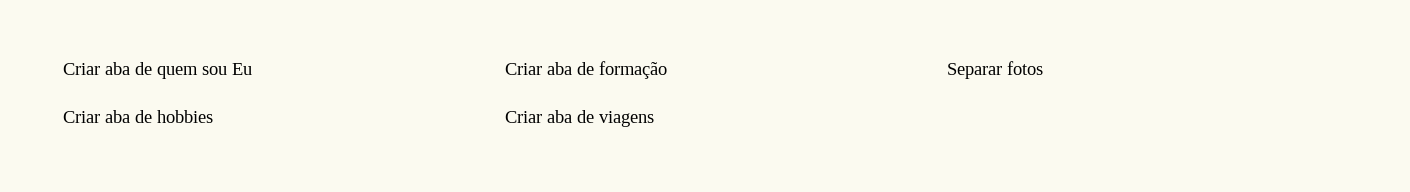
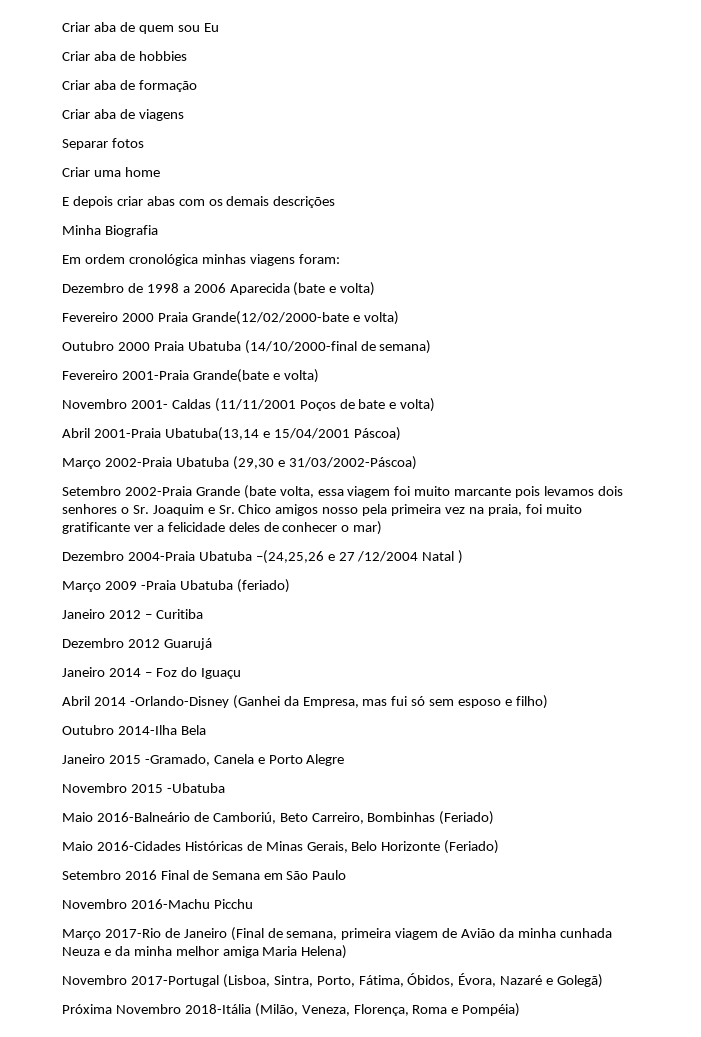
+ Criar uma home
+ E depois criar abas com os demais descrições
+ Minha Biografia
+ Em ordem cronológica minhas viagens foram:
+ Dezembro de 1998 a 2006 Aparecida (bate e volta)
+ Fevereiro 2000 Praia Grande(12/02/2000-bate e volta)
+ Outubro 2000 Praia Ubatuba (14/10/2000-final de semana)
+ Fevereiro 2001-Praia Grande(bate e volta)
+ Novembro 2001- Caldas (11/11/2001 Poços de bate e volta)
+ Abril 2001-Praia Ubatuba(13,14 e 15/04/2001 Páscoa)
+ Março 2002-Praia Ubatuba (29,30 e 31/03/2002-Páscoa)
+ Setembro 2002-Praia Grande (bate volta, essa viagem foi muito marcante pois levamos dois senhores o Sr. Joaquim e Sr. Chico amigos nosso pela primeira vez na praia, foi muito gratificante ver a felicidade deles de conhecer o mar)
+ Dezembro 2004-Praia Ubatuba –(24,25,26 e 27 /12/2004 Natal )
+ Março 2009 -Praia Ubatuba (feriado)
+ Janeiro 2012 – Curitiba
+ Dezembro 2012 Guarujá
+ Janeiro 2014 – Foz do Iguaçu
+ Abril 2014 -Orlando-Disney (Ganhei da Empresa, mas fui só sem esposo e filho)
+ Outubro 2014-Ilha Bela
+ Janeiro 2015 -Gramado, Canela e Porto Alegre
+ Novembro 2015 -Ubatuba
+ Maio 2016-Balneário de Camboriú, Beto Carreiro, Bombinhas (Feriado)
+ Maio 2016-Cidades Históricas de Minas Gerais, Belo Horizonte (Feriado)
+ Setembro 2016 Final de Semana em São Paulo
+ Novembro 2016-Machu Picchu
+ Março 2017-Rio de Janeiro (Final de semana, primeira viagem de Avião da minha cunhada Neuza e da minha melhor amiga Maria Helena)
+ Novembro 2017-Portugal (Lisboa, Sintra, Porto, Fátima, Óbidos, Évora, Nazaré e Golegã)
+ Próxima Novembro 2018-Itália (Milão, Veneza, Florença, Roma e Pompéia)

